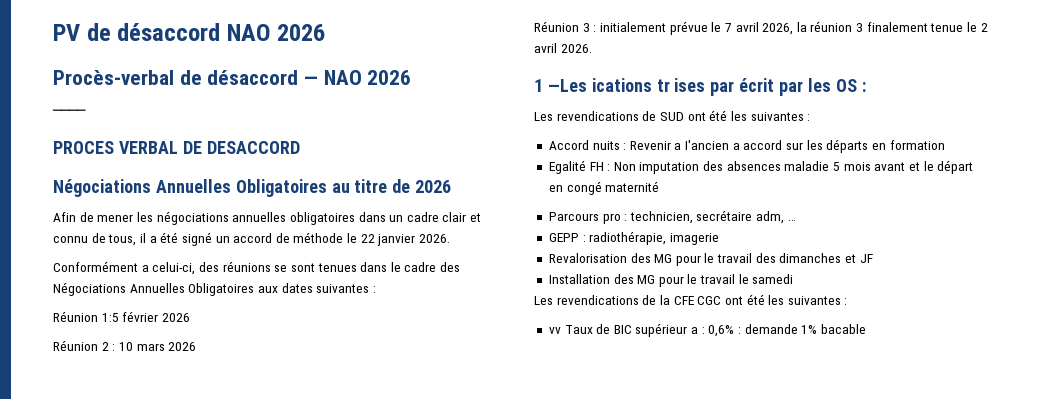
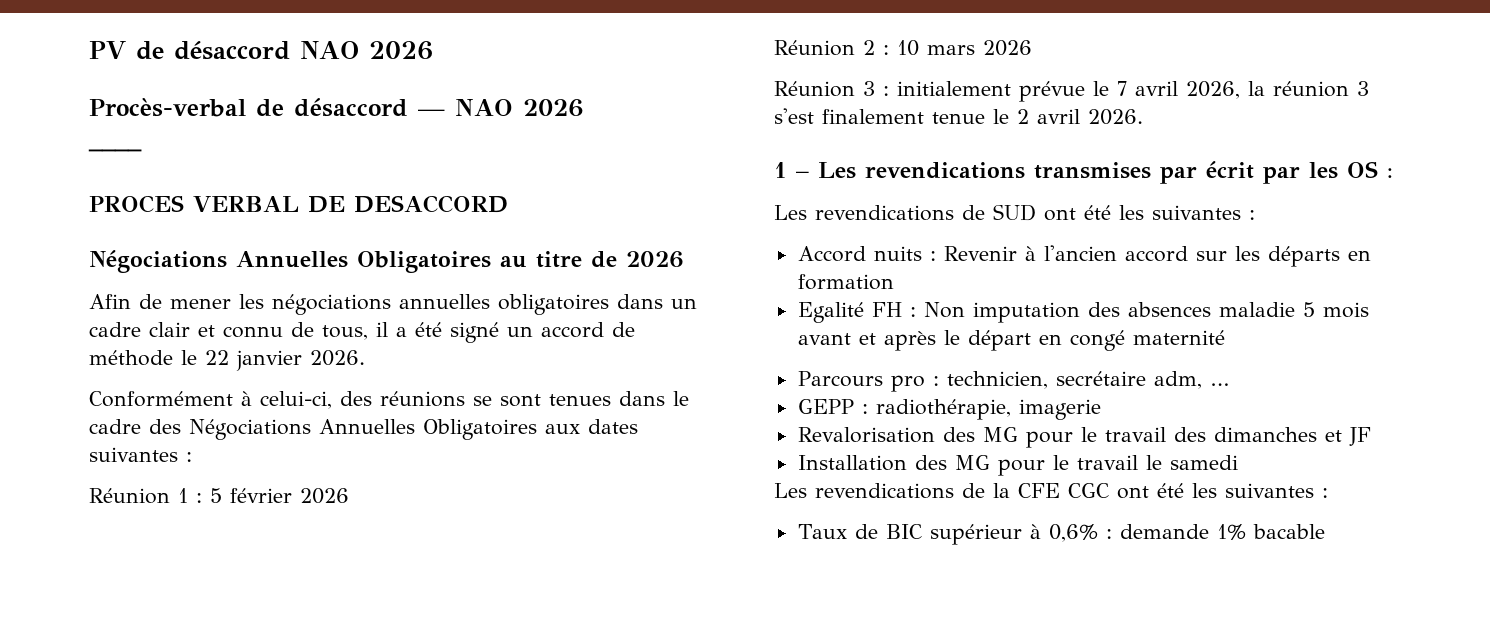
- Conformément a celui-ci, des réunions se sont tenues dans le cadre des Négociations Annuelles Obligatoires aux dates suivantes :
+ Conformément à celui-ci, des réunions se sont tenues dans le cadre des Négociations Annuelles Obligatoires aux dates suivantes :
- Réunion 1:5 février 2026
+ Réunion 1 : 5 février 2026
- Réunion 3 : initialement prévue le 7 avril 2026, la réunion 3 finalement tenue le 2 avril 2026.
+ Réunion 3 : initialement prévue le 7 avril 2026, la réunion 3 s'est finalement tenue le 2 avril 2026.
- 1 —Les ications tr ises par écrit par les OS :
+ 1 – Les revendications transmises par écrit par les OS :
- Accord nuits : Revenir a I'ancien a accord sur les départs en formation
+ Accord nuits : Revenir à l'ancien accord sur les départs en formation
- Egalité FH : Non imputation des absences maladie 5 mois avant et le départ en congé maternité
+ Egalité FH : Non imputation des absences maladie 5 mois avant et après le départ en congé maternité
- vv Taux de BIC supérieur a : 0,6% : demande 1% bacable
+ Taux de BIC supérieur à 0,6% : demande 1% bacable

